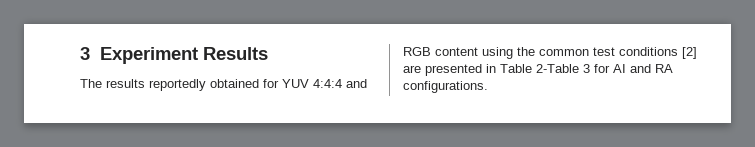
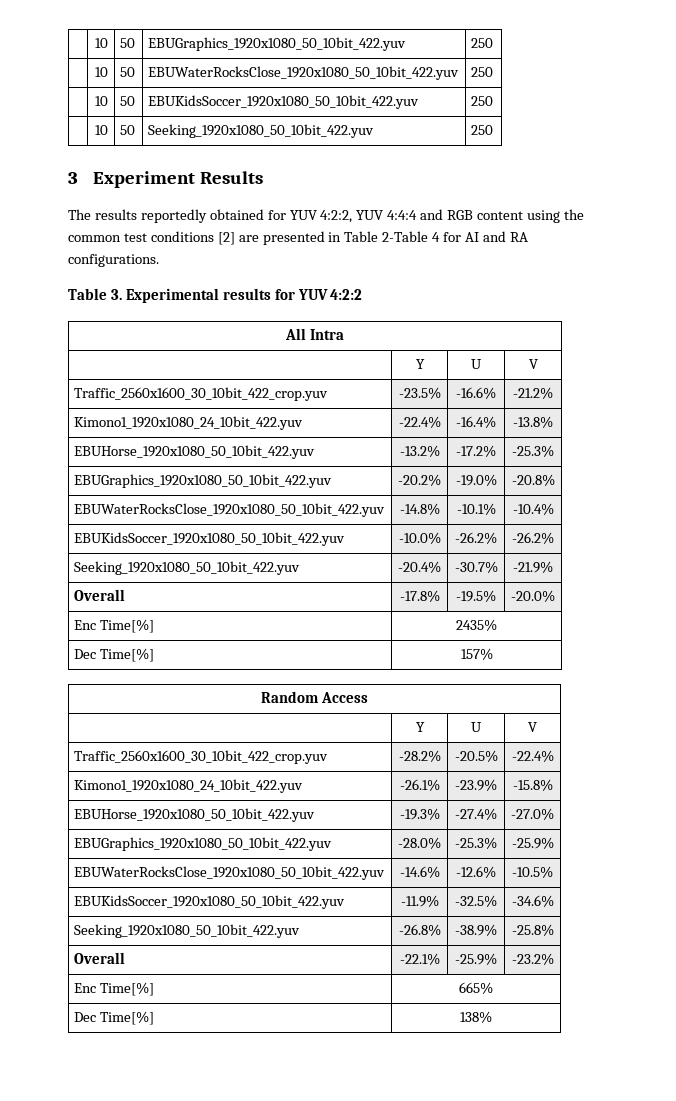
+ | 10 | 50 | EBUGraphics_1920x1080_50_10bit_422.yuv | 250
+ | 10 | 50 | EBUWaterRocksClose_1920x1080_50_10bit_422.yuv | 250
+ | 10 | 50 | EBUKidsSoccer_1920x1080_50_10bit_422.yuv | 250
+ | 10 | 50 | Seeking_1920x1080_50_10bit_422.yuv | 250
- The results reportedly obtained for YUV 4:4:4 and RGB content using the common test conditions [2] are presented in Table 2-Table 3 for AI and RA configurations.
+ The results reportedly obtained for YUV 4:2:2, YUV 4:4:4 and RGB content using the common test conditions [2] are presented in Table 2-Table 4 for AI and RA configurations.
+ Table 3. Experimental results for YUV 4:2:2
+ All Intra
+ | Y | U | V
+ Traffic_2560x1600_30_10bit_422_crop.yuv | -23.5% | -16.6% | -21.2%
+ Kimono1_1920x1080_24_10bit_422.yuv | -22.4% | -16.4% | -13.8%
+ EBUHorse_1920x1080_50_10bit_422.yuv | -13.2% | -17.2% | -25.3%
+ EBUGraphics_1920x1080_50_10bit_422.yuv | -20.2% | -19.0% | -20.8%
+ EBUWaterRocksClose_1920x1080_50_10bit_422.yuv | -14.8% | -10.1% | -10.4%
+ EBUKidsSoccer_1920x1080_50_10bit_422.yuv | -10.0% | -26.2% | -26.2%
+ Seeking_1920x1080_50_10bit_422.yuv | -20.4% | -30.7% | -21.9%
+ Overall | -17.8% | -19.5% | -20.0%
+ Enc Time[%] | 2435%
+ Dec Time[%] | 157%
+ Random Access
+ | Y | U | V
+ Traffic_2560x1600_30_10bit_422_crop.yuv | -28.2% | -20.5% | -22.4%
+ Kimono1_1920x1080_24_10bit_422.yuv | -26.1% | -23.9% | -15.8%
+ EBUHorse_1920x1080_50_10bit_422.yuv | -19.3% | -27.4% | -27.0%
+ EBUGraphics_1920x1080_50_10bit_422.yuv | -28.0% | -25.3% | -25.9%
+ EBUWaterRocksClose_1920x1080_50_10bit_422.yuv | -14.6% | -12.6% | -10.5%
+ EBUKidsSoccer_1920x1080_50_10bit_422.yuv | -11.9% | -32.5% | -34.6%
+ Seeking_1920x1080_50_10bit_422.yuv | -26.8% | -38.9% | -25.8%
+ Overall | -22.1% | -25.9% | -23.2%
+ Enc Time[%] | 665%
+ Dec Time[%] | 138%

